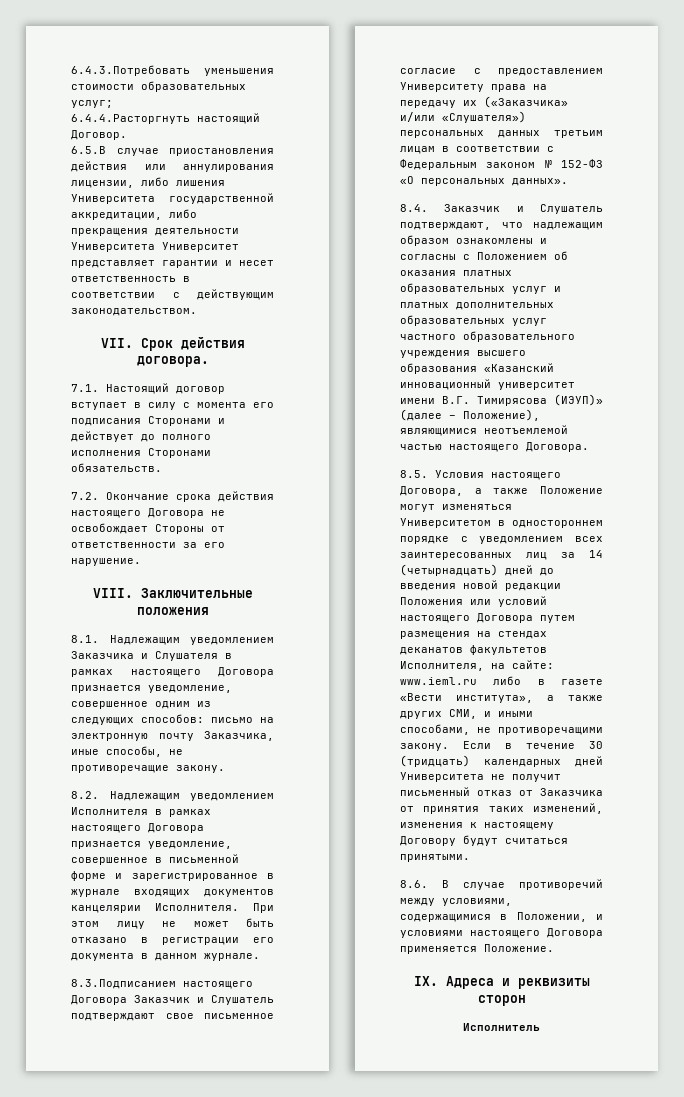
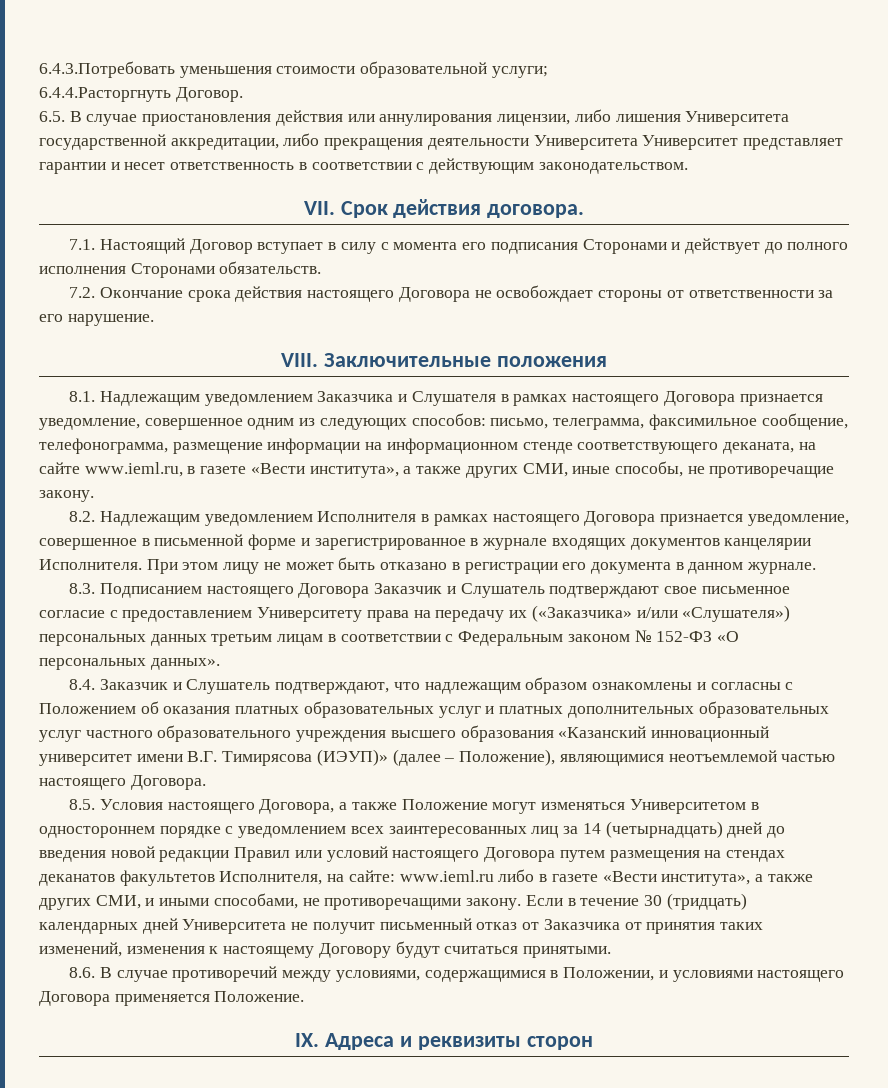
- 6.4.3.Потребовать уменьшения стоимости образовательных услуг;
+ 6.4.3.Потребовать уменьшения стоимости образовательной услуги;
- 6.4.4.Расторгнуть настоящий Договор.
+ 6.4.4.Расторгнуть Договор.
- 6.5.В случае приостановления действия или аннулирования лицензии, либо лишения Университета государственной аккредитации, либо прекращения деятельности Университета Университет представляет гарантии и несет ответственность в соответствии с действующим законодательством.
+ 6.5. В случае приостановления действия или аннулирования лицензии, либо лишения Университета государственной аккредитации, либо прекращения деятельности Университета Университет представляет гарантии и несет ответственность в соответствии с действующим законодательством.
- 7.1. Настоящий договор вступает в силу с момента его подписания Сторонами и действует до полного исполнения Сторонами обязательств.
+ 7.1. Настоящий Договор вступает в силу с момента его подписания Сторонами и действует до полного исполнения Сторонами обязательств.
- 7.2. Окончание срока действия настоящего Договора не освобождает Стороны от ответственности за его нарушение.
+ 7.2. Окончание срока действия настоящего Договора не освобождает стороны от ответственности за его нарушение.
- 8.1. Надлежащим уведомлением Заказчика и Слушателя в рамках настоящего Договора признается уведомление, совершенное одним из следующих способов: письмо на электронную почту Заказчика, иные способы, не противоречащие закону.
+ 8.1. Надлежащим уведомлением Заказчика и Слушателя в рамках настоящего Договора признается уведомление, совершенное одним из следующих способов: письмо, телеграмма, факсимильное сообщение, телефонограмма, размещение информации на информационном стенде соответствующего деканата, на сайте www.ieml.ru, в газете «Вести института», а также других СМИ, иные способы, не противоречащие закону.
- 8.3.Подписанием настоящего Договора Заказчик и Слушатель подтверждают свое письменное согласие с предоставлением Университету права на передачу их («Заказчика» и/или «Слушателя») персональных данных третьим лицам в соответствии с Федеральным законом № 152-ФЗ «О персональных данных».
+ 8.3. Подписанием настоящего Договора Заказчик и Слушатель подтверждают свое письменное согласие с предоставлением Университету права на передачу их («Заказчика» и/или «Слушателя») персональных данных третьим лицам в соответствии с Федеральным законом № 152-ФЗ «О персональных данных».
- 8.5. Условия настоящего Договора, а также Положение могут изменяться Университетом в одностороннем порядке с уведомлением всех заинтересованных лиц за 14 (четырнадцать) дней до введения новой редакции Положения или условий настоящего Договора путем размещения на стендах деканатов факультетов Исполнителя, на сайте: www.ieml.ru либо в газете «Вести института», а также других СМИ, и иными способами, не противоречащими закону.
+ 8.5. Условия настоящего Договора, а также Положение могут изменяться Университетом в одностороннем порядке с уведомлением всех заинтересованных лиц за 14 (четырнадцать) дней до введения новой редакции Правил или условий настоящего Договора путем размещения на стендах деканатов факультетов Исполнителя, на сайте: www.ieml.ru либо в газете «Вести института», а также других СМИ, и иными способами, не противоречащими закону.
- Исполнитель

